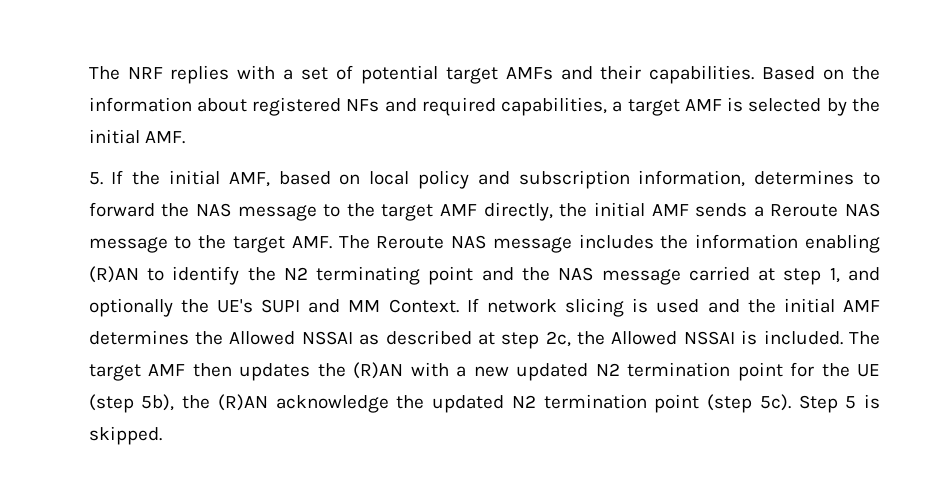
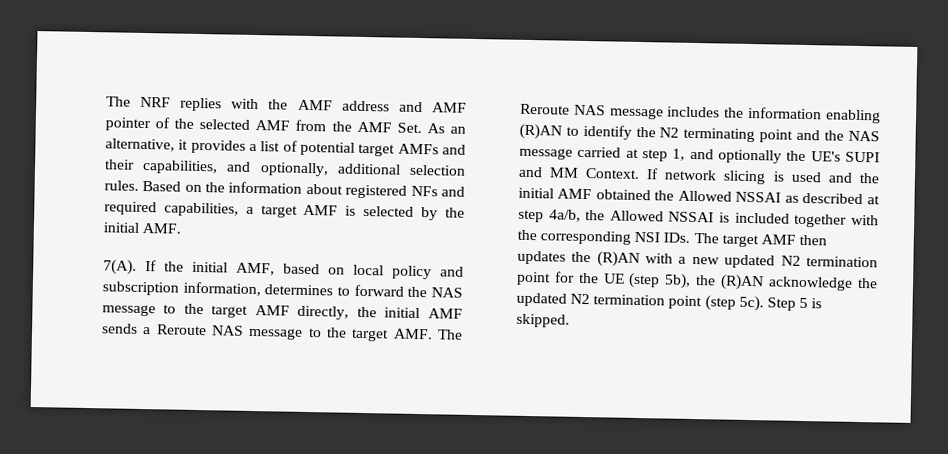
- The NRF replies with a set of potential target AMFs and their capabilities.
+ The NRF replies with the AMF address and AMF pointer of the selected AMF from the AMF Set. As an alternative, it provides a list of potential target AMFs and their capabilities, and optionally, additional selection rules.
- 5. If the initial AMF, based on local policy and subscription information, determines to forward the NAS message to the target AMF directly, the initial AMF sends a Reroute NAS message to the target AMF. The Reroute NAS message includes the information enabling (R)AN to identify the N2 terminating point and the NAS message carried at step 1, and optionally the UE's SUPI and MM Context.
+ 7(A). If the initial AMF, based on local policy and subscription information, determines to forward the NAS message to the target AMF directly, the initial AMF sends a Reroute NAS message to the target AMF. The Reroute NAS message includes the information enabling (R)AN to identify the N2 terminating point and the NAS message carried at step 1, and optionally the UE's SUPI and MM Context.
- If network slicing is used and the initial AMF determines the Allowed NSSAI as described at step 2c, the Allowed NSSAI is included. The target AMF then updates the (R)AN with a new updated N2 termination point for the UE (step 5b), the (R)AN acknowledge the updated N2 termination point (step 5c).
+ If network slicing is used and the initial AMF obtained the Allowed NSSAI as described at step 4a/b, the Allowed NSSAI is included together with the corresponding NSI IDs. The target AMF then updates the (R)AN with a new updated N2 termination point for the UE (step 5b), the (R)AN acknowledge the updated N2 termination point (step 5c).

